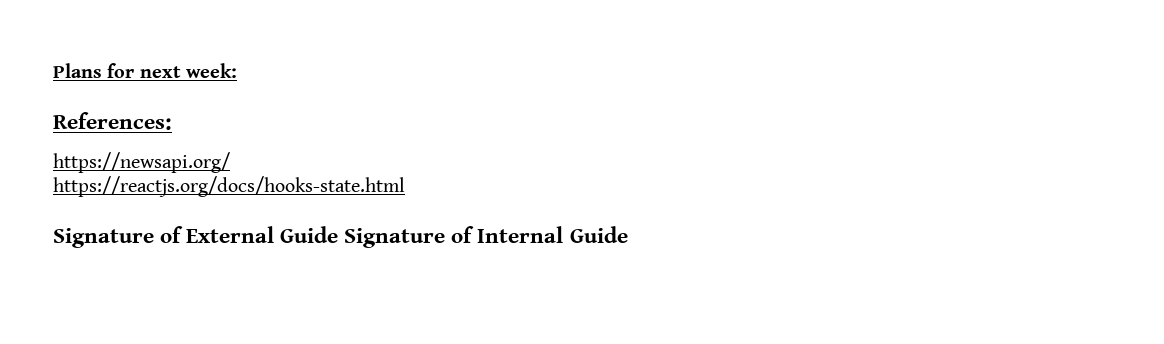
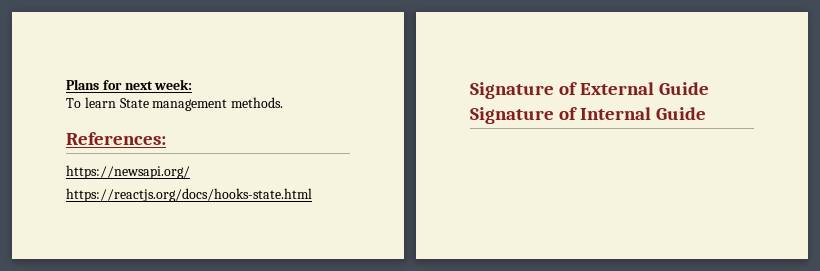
+ To learn State management methods.

